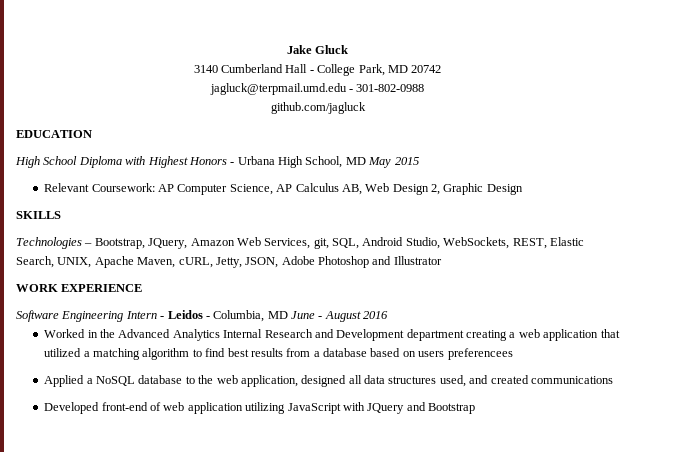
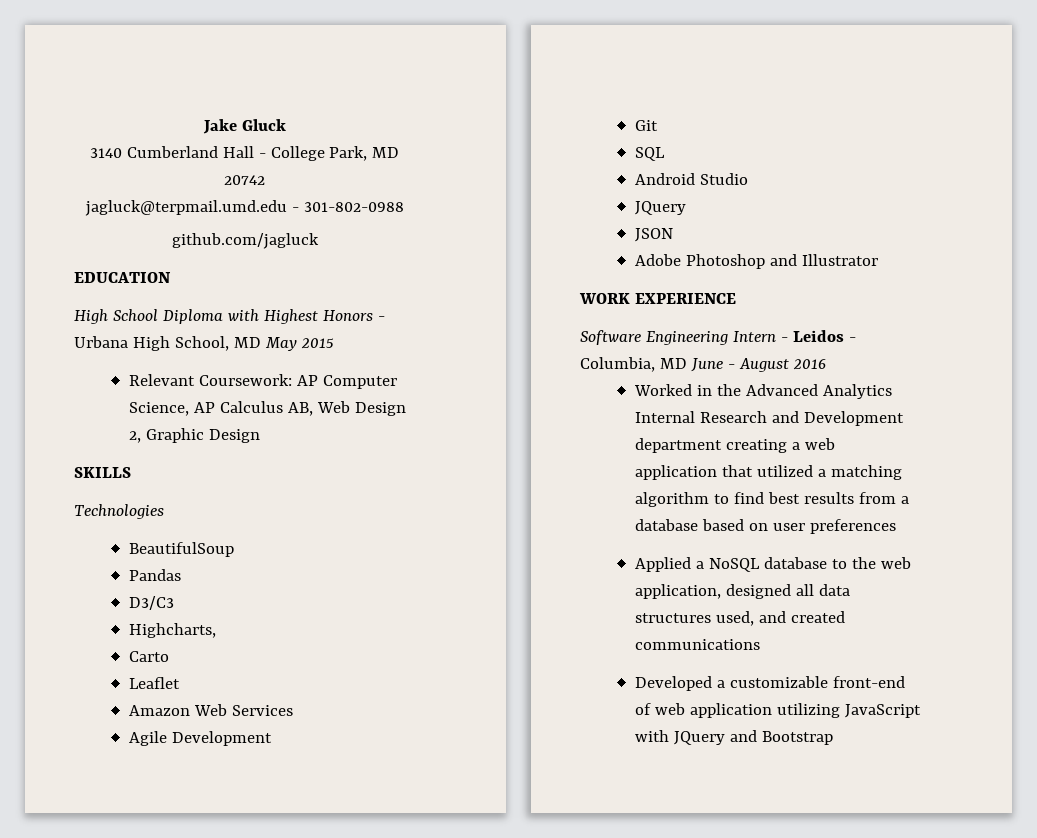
- Technologies – Bootstrap, JQuery, Amazon Web Services, git, SQL, Android Studio, WebSockets, REST, Elastic Search, UNIX, Apache Maven, cURL, Jetty, JSON, Adobe Photoshop and Illustrator
+ Technologies
+ BeautifulSoup
+ Pandas
+ D3/C3
+ Highcharts,
+ Carto
+ Leaflet
+ Amazon Web Services
+ Agile Development
+ Git
+ SQL
+ Android Studio
+ JQuery
+ JSON
+ Adobe Photoshop and Illustrator
- Worked in the Advanced Analytics Internal Research and Development department creating a web application that utilized a matching algorithm to find best results from a database based on users preferencees
+ Worked in the Advanced Analytics Internal Research and Development department creating a web application that utilized a matching algorithm to find best results from a database based on user preferences
- Developed front-end of web application utilizing JavaScript with JQuery and Bootstrap
+ Developed a customizable front-end of web application utilizing JavaScript with JQuery and Bootstrap

